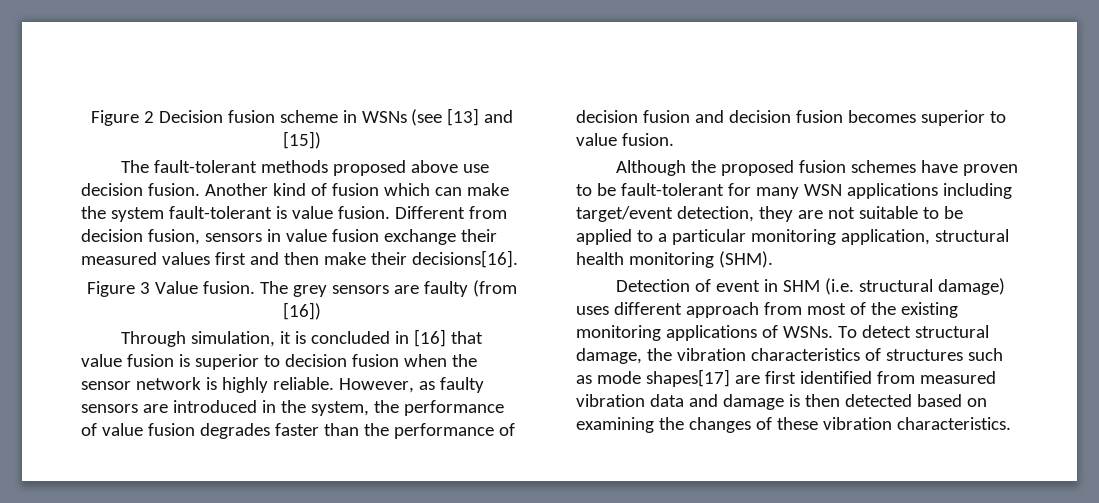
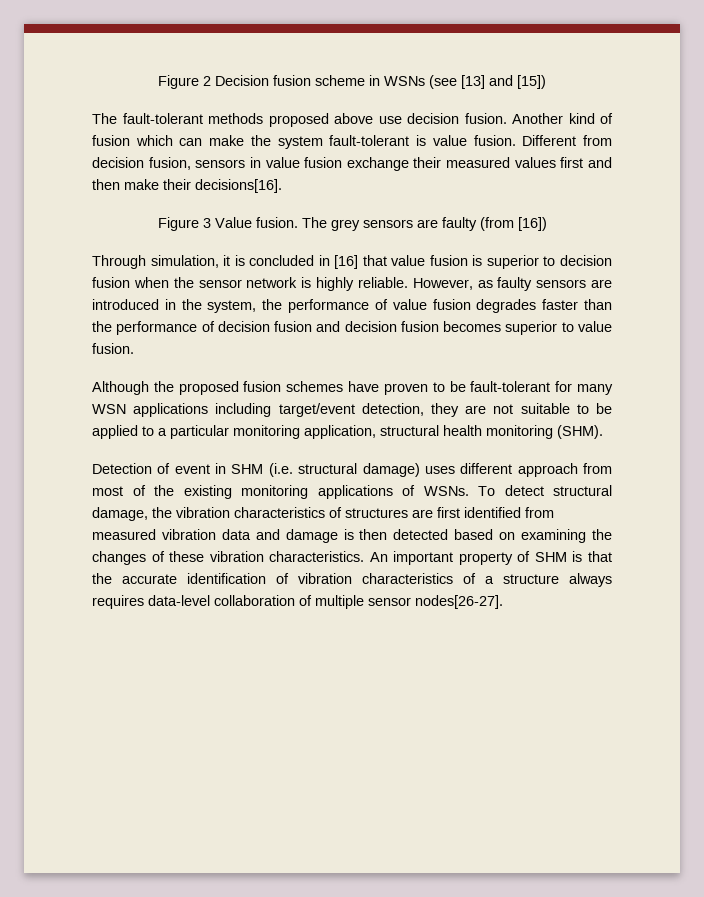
- To detect structural damage, the vibration characteristics of structures such as mode shapes[17] are first identified from measured vibration data and damage is then detected based on examining the changes of these vibration characteristics.
+ To detect structural damage, the vibration characteristics of structures are first identified from measured vibration data and damage is then detected based on examining the changes of these vibration characteristics.
+ An important property of SHM is that the accurate identification of vibration characteristics of a structure always requires data-level collaboration of multiple sensor nodes[26-27].

